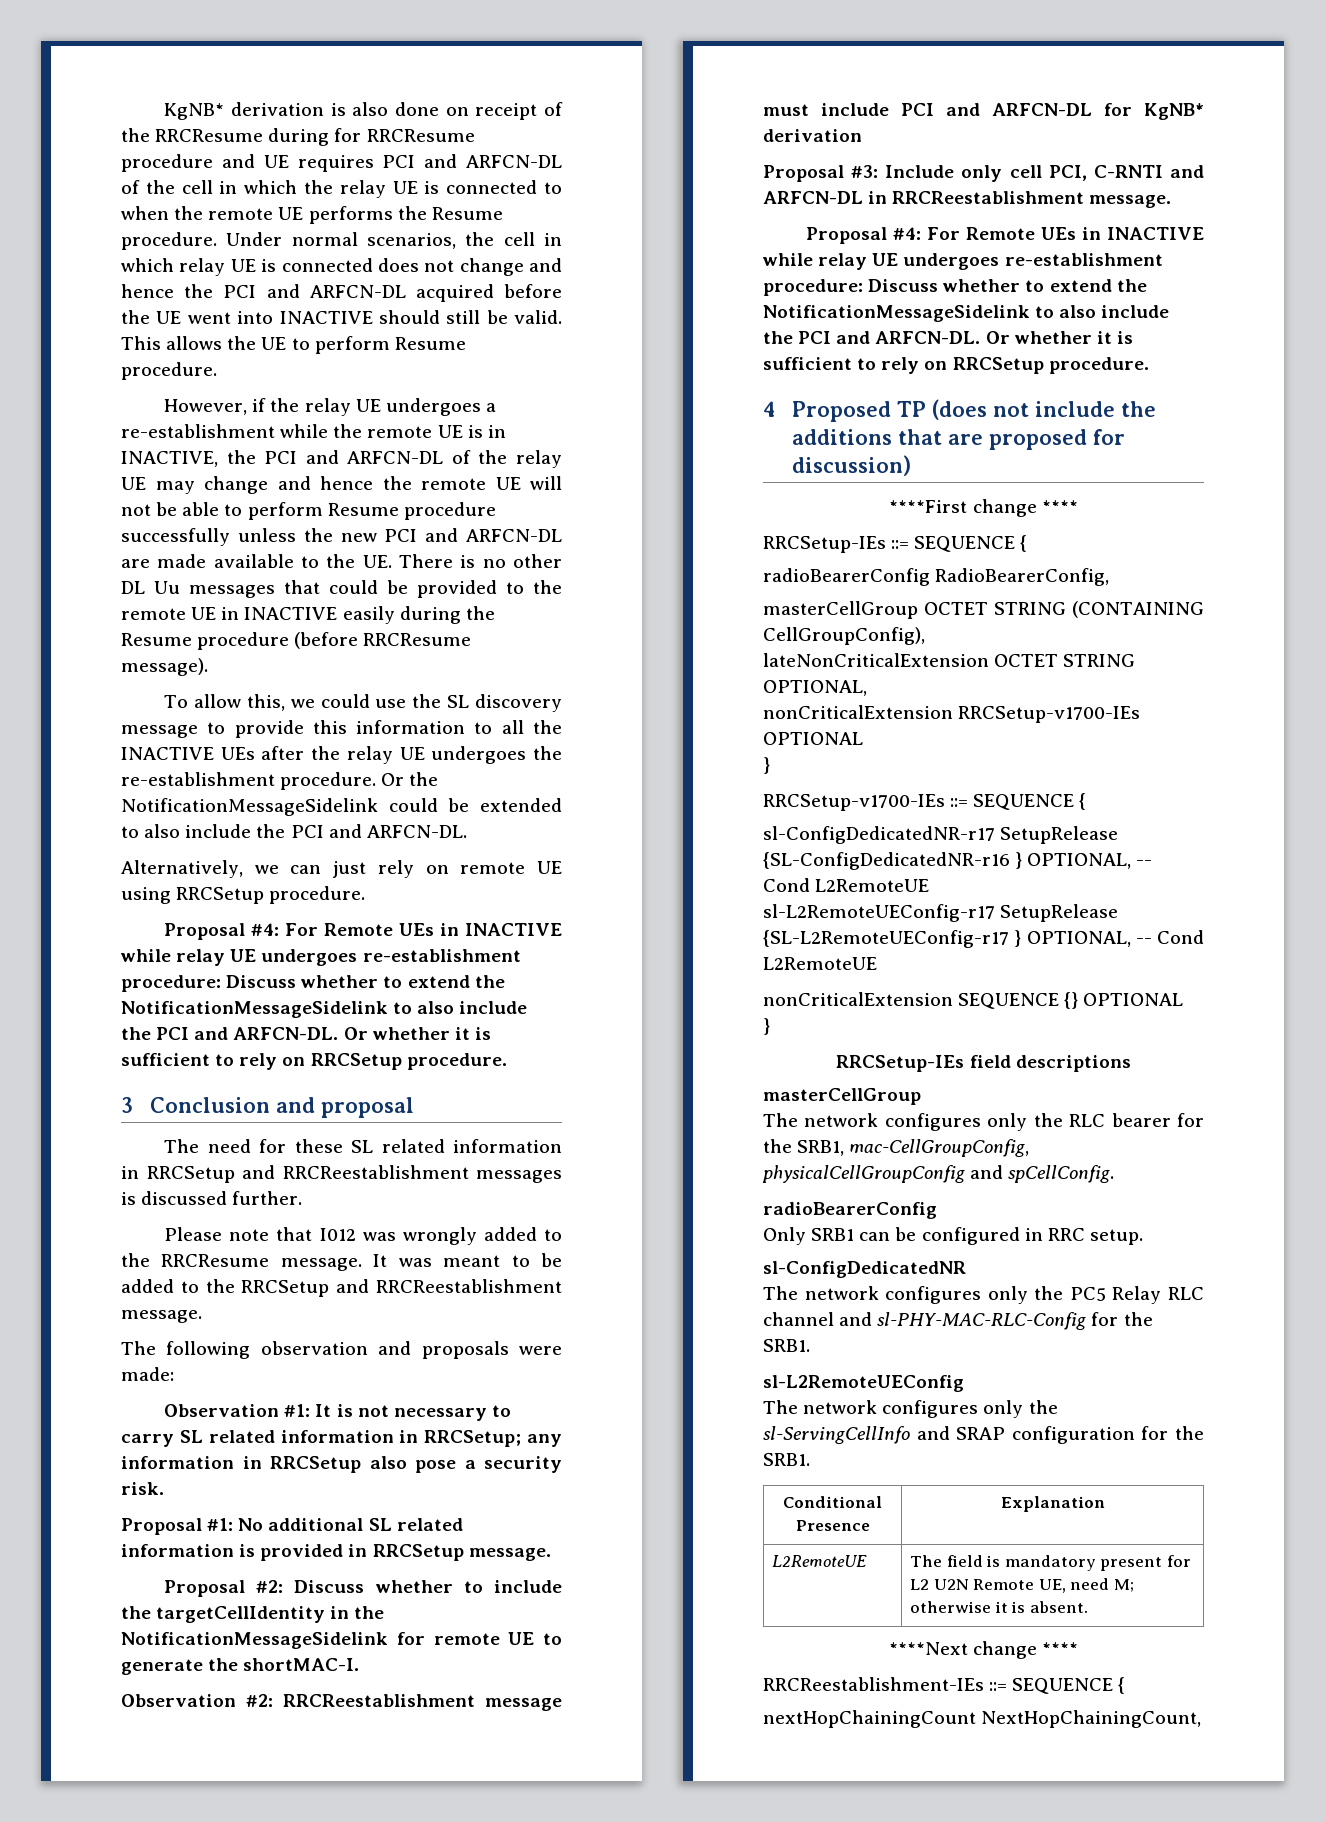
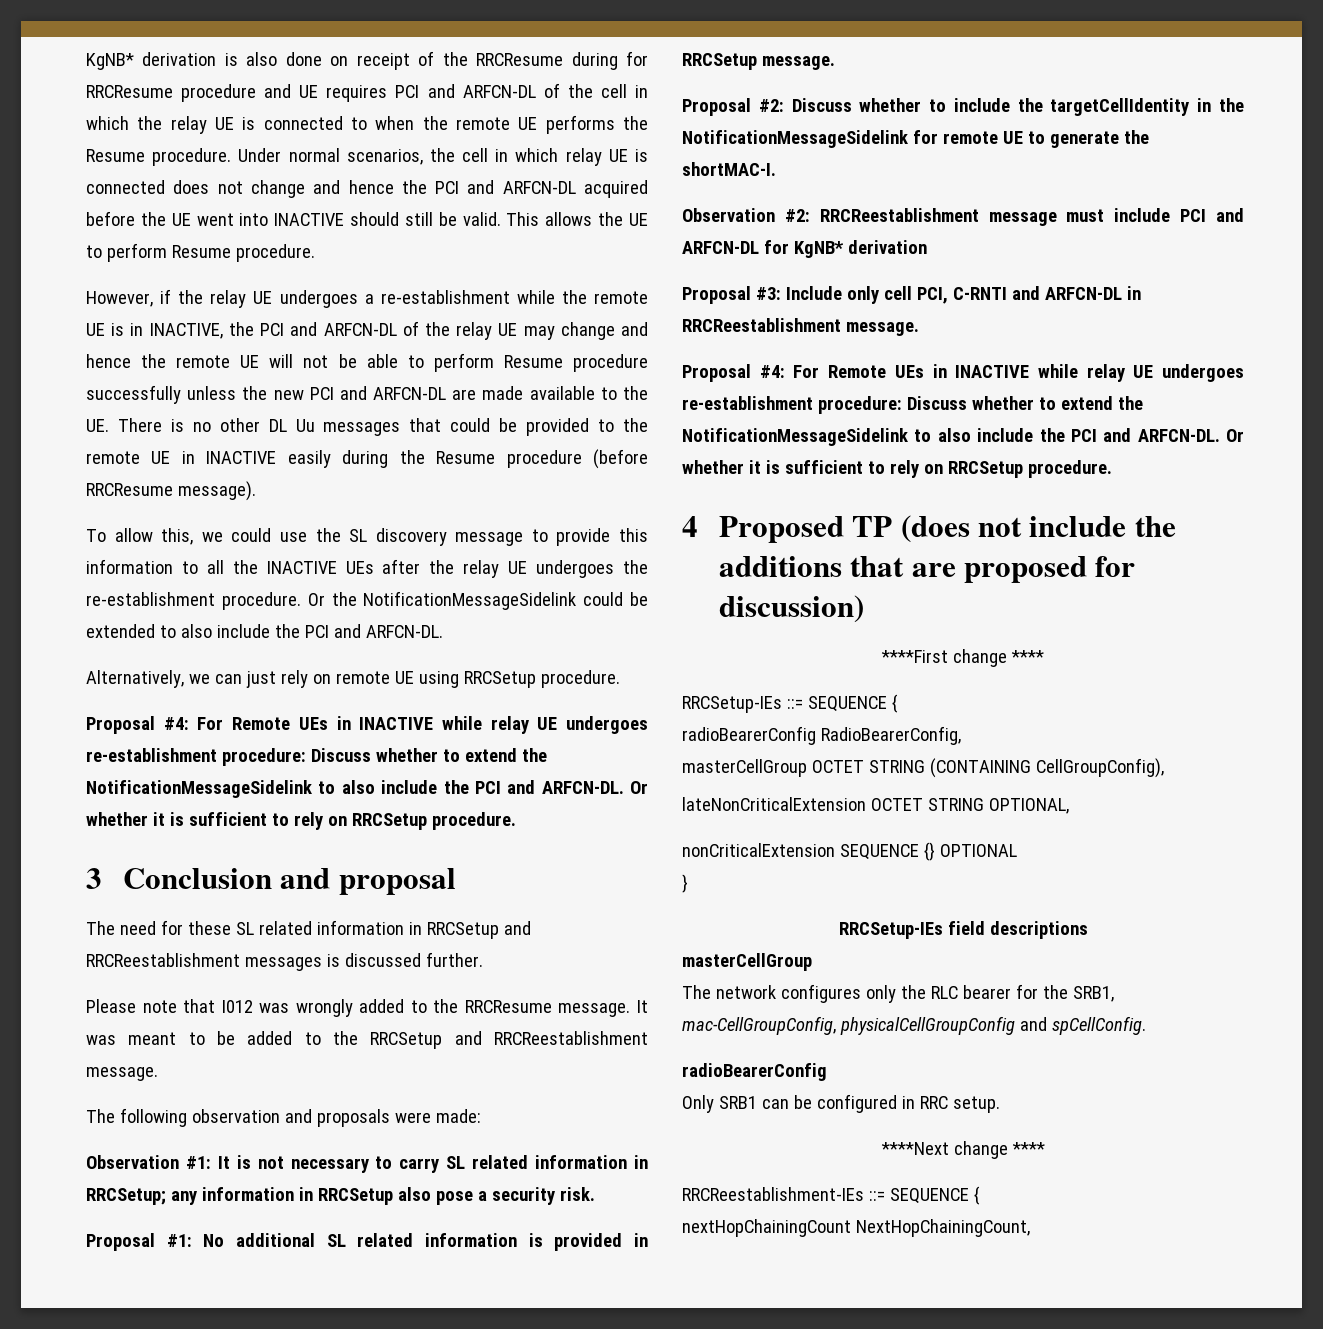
- nonCriticalExtension RRCSetup-v1700-IEs OPTIONAL
- }
- RRCSetup-v1700-IEs ::= SEQUENCE {
- sl-ConfigDedicatedNR-r17 SetupRelease {SL-ConfigDedicatedNR-r16 } OPTIONAL, -- Cond L2RemoteUE
- sl-L2RemoteUEConfig-r17 SetupRelease {SL-L2RemoteUEConfig-r17 } OPTIONAL, -- Cond L2RemoteUE
- sl-ConfigDedicatedNR
- The network configures only the PC5 Relay RLC channel and sl-PHY-MAC-RLC-Config for the SRB1.
- sl-L2RemoteUEConfig
- The network configures only the sl-ServingCellInfo and SRAP configuration for the SRB1.
- Conditional Presence | Explanation
- L2RemoteUE | The field is mandatory present for L2 U2N Remote UE, need M; otherwise it is absent.

